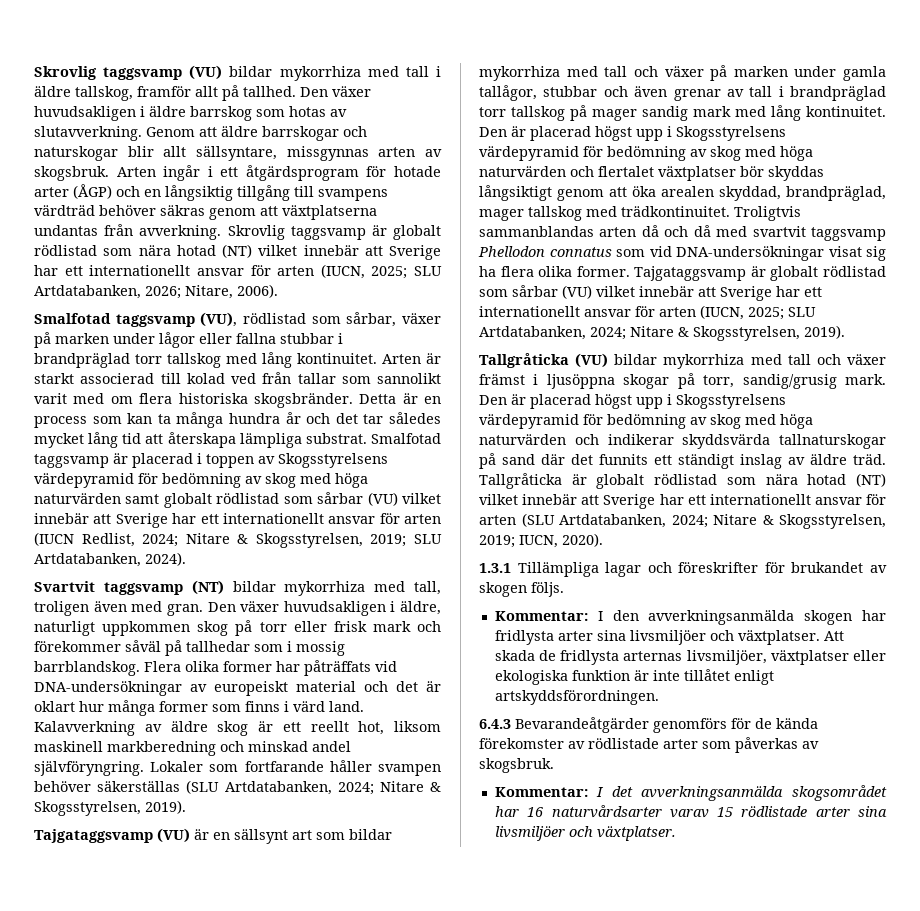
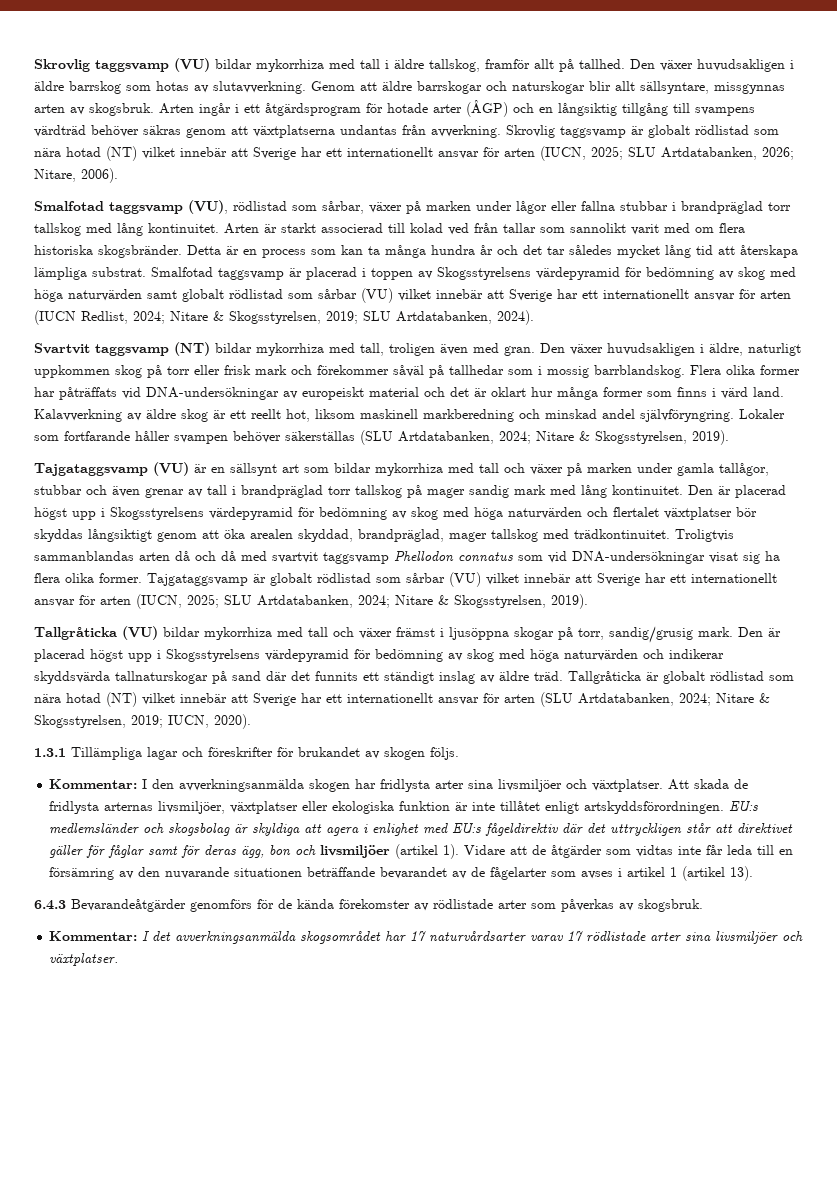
+ EU:s medlemsländer och skogsbolag är skyldiga att agera i enlighet med EU:s fågeldirektiv där det uttryckligen står att direktivet gäller för fåglar samt för deras ägg, bon och livsmiljöer (artikel 1). Vidare att de åtgärder som vidtas inte får leda till en försämring av den nuvarande situationen beträffande bevarandet av de fågelarter som avses i artikel 1 (artikel 13).
- Kommentar: I det avverkningsanmälda skogsområdet har 16 naturvårdsarter varav 15 rödlistade arter sina livsmiljöer och växtplatser.
+ Kommentar: I det avverkningsanmälda skogsområdet har 17 naturvårdsarter varav 17 rödlistade arter sina livsmiljöer och växtplatser.

